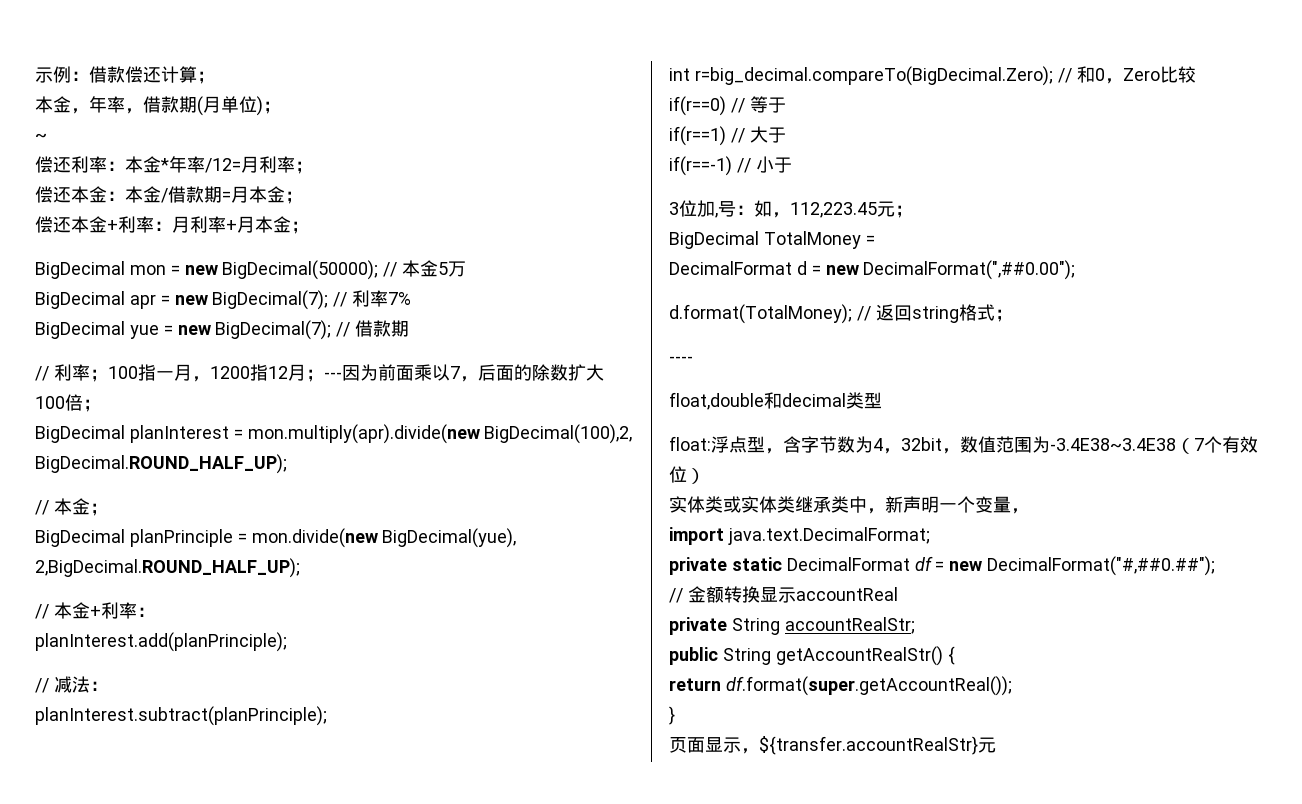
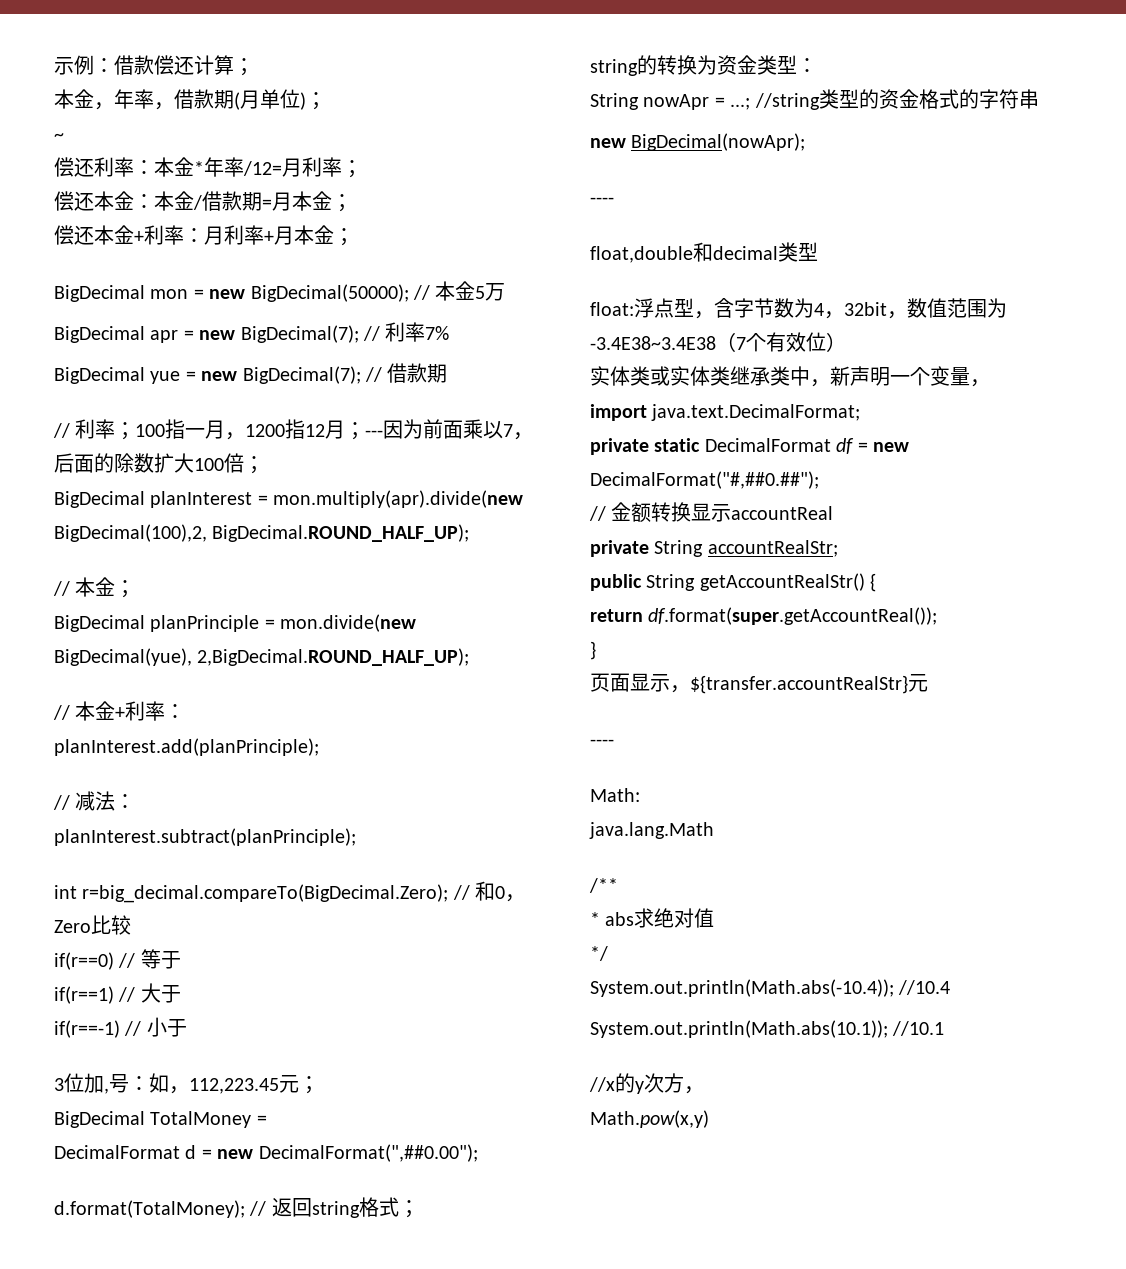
+ string的转换为资金类型：
+ String nowApr = ...; //string类型的资金格式的字符串
+ new BigDecimal(nowApr);
  页面显示，${transfer.accountRealStr}元
+ ----
+ Math:
+ java.lang.Math
+ /**
+ * abs求绝对值
+ */
+ System.out.println(Math.abs(-10.4)); //10.4
+ System.out.println(Math.abs(10.1)); //10.1
+ //x的y次方，
+ Math.pow(x,y)

